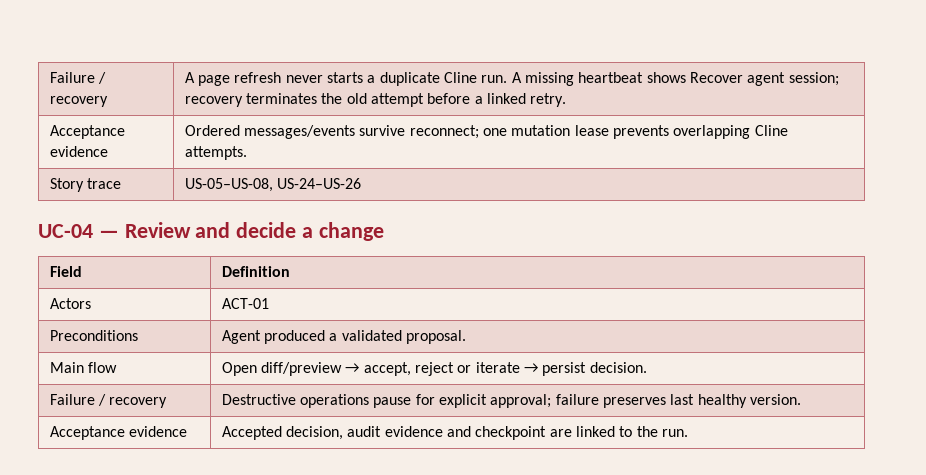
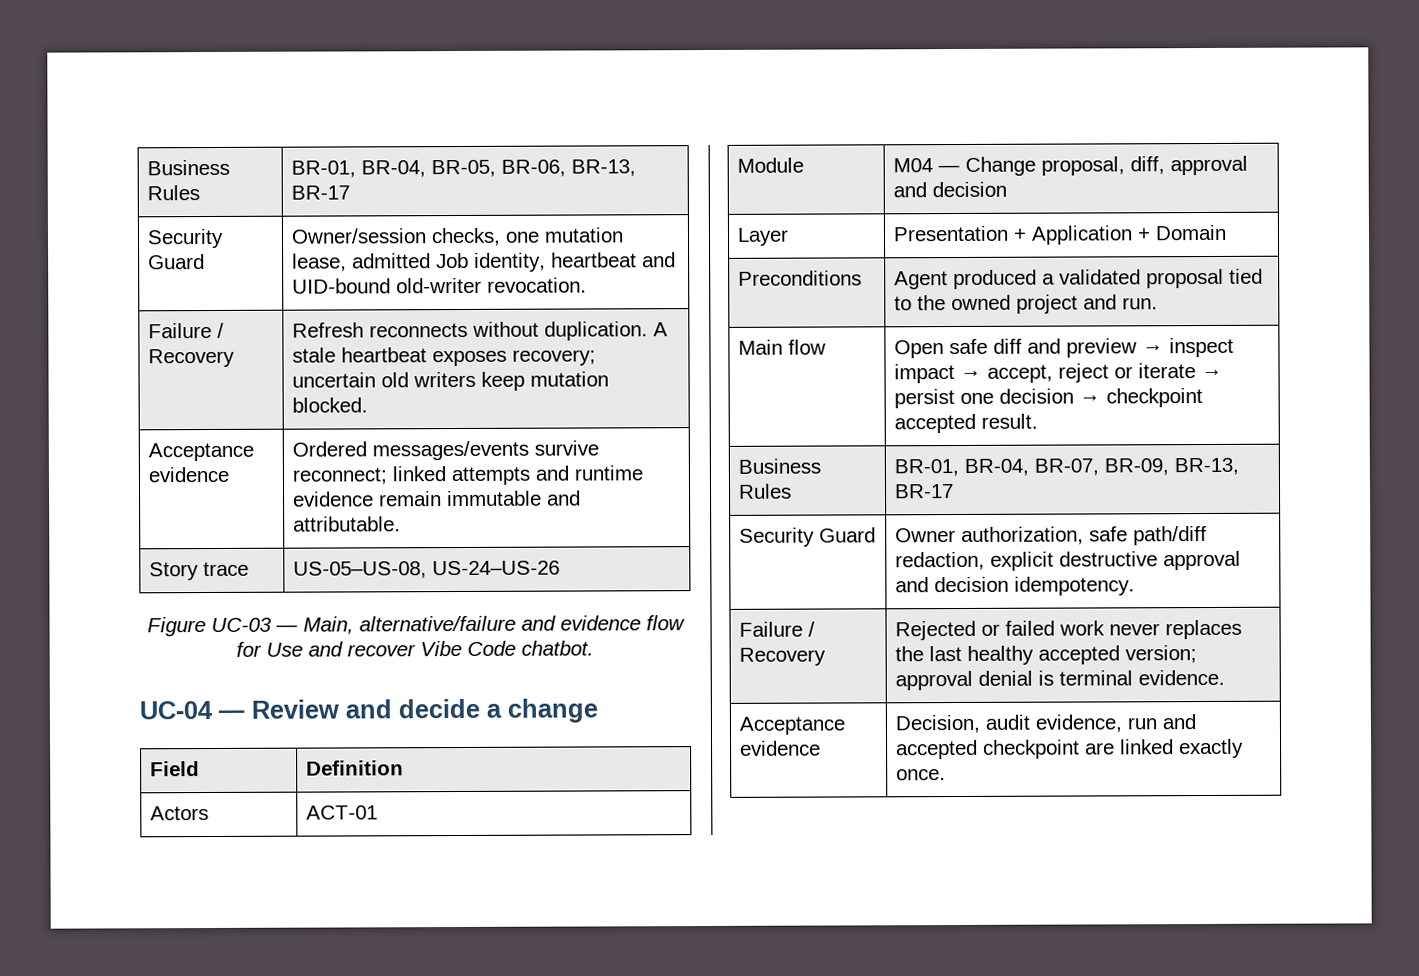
- Failure / recovery | A page refresh never starts a duplicate Cline run. A missing heartbeat shows Recover agent session; recovery terminates the old attempt before a linked retry.
+ Business Rules | BR-01, BR-04, BR-05, BR-06, BR-13, BR-17
+ Security Guard | Owner/session checks, one mutation lease, admitted Job identity, heartbeat and UID-bound old-writer revocation.
+ Failure / Recovery | Refresh reconnects without duplication. A stale heartbeat exposes recovery; uncertain old writers keep mutation blocked.
- Acceptance evidence | Ordered messages/events survive reconnect; one mutation lease prevents overlapping Cline attempts.
+ Acceptance evidence | Ordered messages/events survive reconnect; linked attempts and runtime evidence remain immutable and attributable.
  Story trace | US-05–US-08, US-24–US-26
+ Figure UC-03 — Main, alternative/failure and evidence flow for Use and recover Vibe Code chatbot.
+ Module | M04 — Change proposal, diff, approval and decision
+ Layer | Presentation + Application + Domain
- Preconditions | Agent produced a validated proposal.
- Main flow | Open diff/preview → accept, reject or iterate → persist decision.
- Failure / recovery | Destructive operations pause for explicit approval; failure preserves last healthy version.
- Acceptance evidence | Accepted decision, audit evidence and checkpoint are linked to the run.
+ Preconditions | Agent produced a validated proposal tied to the owned project and run.
+ Main flow | Open safe diff and preview → inspect impact → accept, reject or iterate → persist one decision → checkpoint accepted result.
+ Business Rules | BR-01, BR-04, BR-07, BR-09, BR-13, BR-17
+ Security Guard | Owner authorization, safe path/diff redaction, explicit destructive approval and decision idempotency.
+ Failure / Recovery | Rejected or failed work never replaces the last healthy accepted version; approval denial is terminal evidence.
+ Acceptance evidence | Decision, audit evidence, run and accepted checkpoint are linked exactly once.

